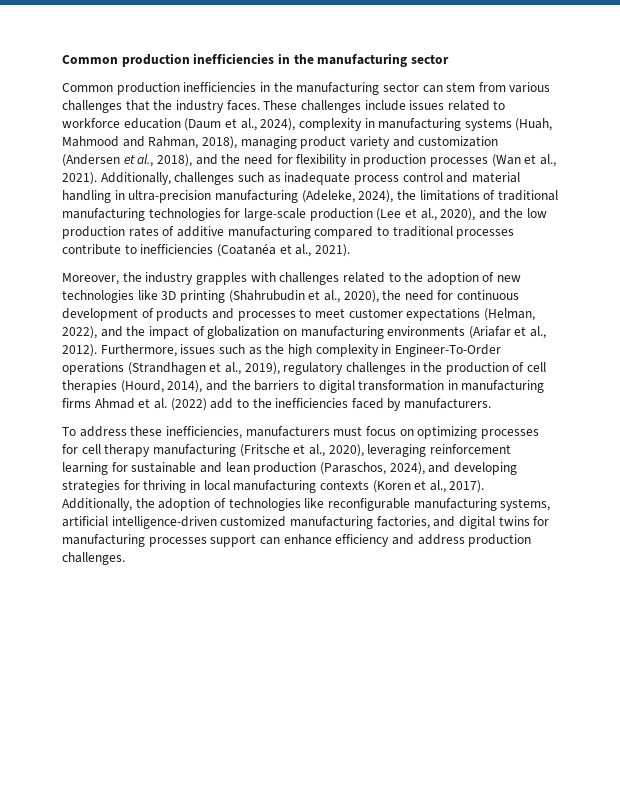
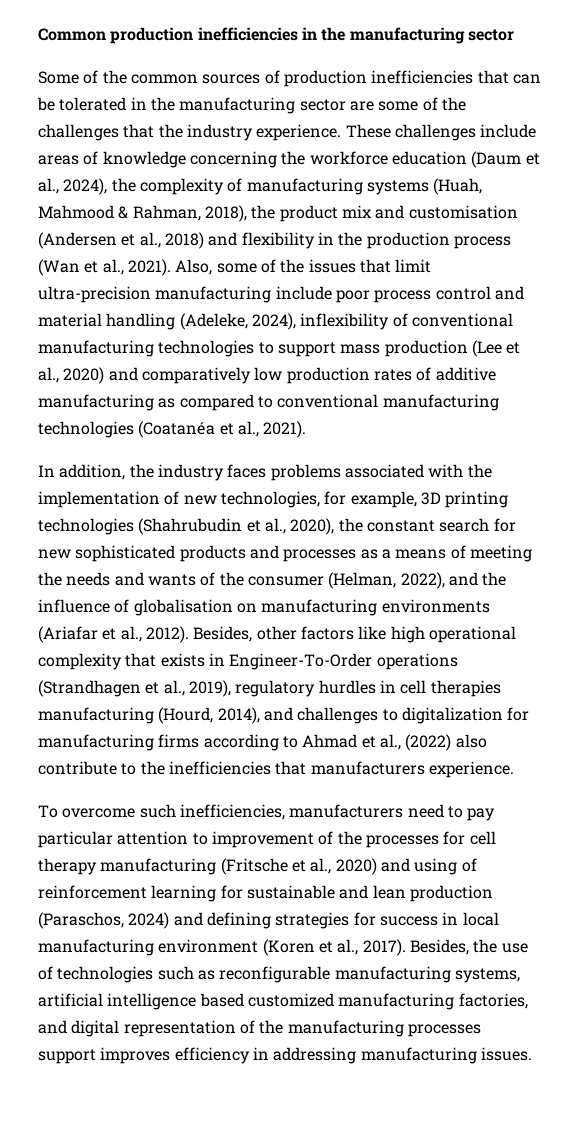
- Common production inefficiencies in the manufacturing sector can stem from various challenges that the industry faces.
+ Some of the common sources of production inefficiencies that can be tolerated in the manufacturing sector are some of the challenges that the industry experience.
- These challenges include issues related to workforce education (Daum et al., 2024), complexity in manufacturing systems (Huah, Mahmood and Rahman, 2018), managing product variety and customization (Andersen et al., 2018), and the need for flexibility in production processes (Wan et al., 2021). Additionally, challenges such as inadequate process control and material handling in ultra-precision manufacturing (Adeleke, 2024), the limitations of traditional manufacturing technologies for large-scale production (Lee et al., 2020), and the low production rates of additive manufacturing compared to traditional processes contribute to inefficiencies (Coatanéa et al., 2021).
+ These challenges include areas of knowledge concerning the workforce education (Daum et al., 2024), the complexity of manufacturing systems (Huah, Mahmood & Rahman, 2018), the product mix and customisation (Andersen et al., 2018) and flexibility in the production process (Wan et al., 2021). Also, some of the issues that limit ultra-precision manufacturing include poor process control and material handling (Adeleke, 2024), inflexibility of conventional manufacturing technologies to support mass production (Lee et al., 2020) and comparatively low production rates of additive manufacturing as compared to conventional manufacturing technologies (Coatanéa et al., 2021).
- Moreover, the industry grapples with challenges related to the adoption of new technologies like 3D printing (Shahrubudin et al., 2020), the need for continuous development of products and processes to meet customer expectations (Helman, 2022), and the impact of globalization on manufacturing environments (Ariafar et al., 2012).
+ In addition, the industry faces problems associated with the implementation of new technologies, for example, 3D printing technologies (Shahrubudin et al., 2020), the constant search for new sophisticated products and processes as a means of meeting the needs and wants of the consumer (Helman, 2022), and the influence of globalisation on manufacturing environments (Ariafar et al., 2012).
- Furthermore, issues such as the high complexity in Engineer-To-Order operations (Strandhagen et al., 2019), regulatory challenges in the production of cell therapies (Hourd, 2014), and the barriers to digital transformation in manufacturing firms Ahmad et al. (2022) add to the inefficiencies faced by manufacturers.
- To address these inefficiencies, manufacturers must focus on optimizing processes for cell therapy manufacturing (Fritsche et al., 2020), leveraging reinforcement learning for sustainable and lean production (Paraschos, 2024), and developing strategies for thriving in local manufacturing contexts (Koren et al., 2017).
+ Besides, other factors like high operational complexity that exists in Engineer-To-Order operations (Strandhagen et al., 2019), regulatory hurdles in cell therapies manufacturing (Hourd, 2014), and challenges to digitalization for manufacturing firms according to Ahmad et al., (2022) also contribute to the inefficiencies that manufacturers experience.
+ To overcome such inefficiencies, manufacturers need to pay particular attention to improvement of the processes for cell therapy manufacturing (Fritsche et al., 2020) and using of reinforcement learning for sustainable and lean production (Paraschos, 2024) and defining strategies for success in local manufacturing environment (Koren et al., 2017).
- Additionally, the adoption of technologies like reconfigurable manufacturing systems, artificial intelligence-driven customized manufacturing factories, and digital twins for manufacturing processes support can enhance efficiency and address production challenges.
+ Besides, the use of technologies such as reconfigurable manufacturing systems, artificial intelligence based customized manufacturing factories, and digital representation of the manufacturing processes support improves efficiency in addressing manufacturing issues.

